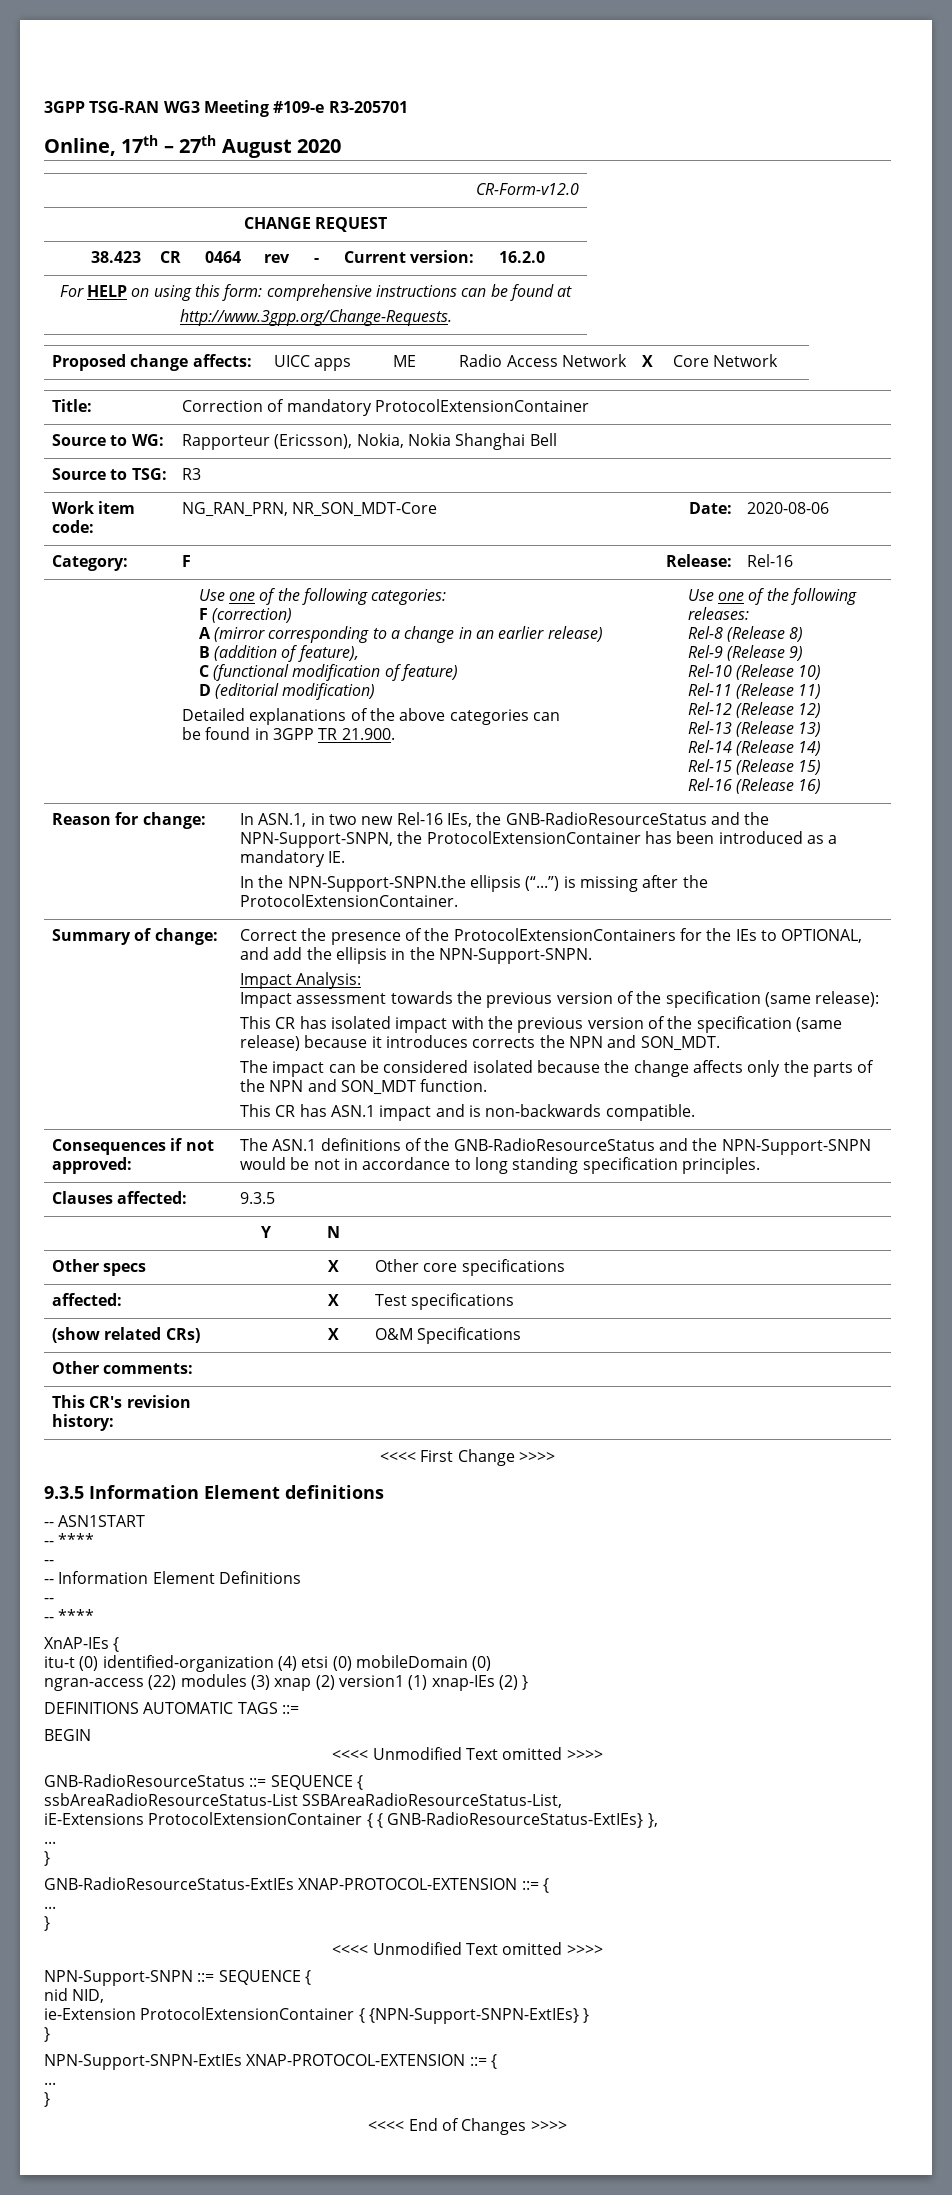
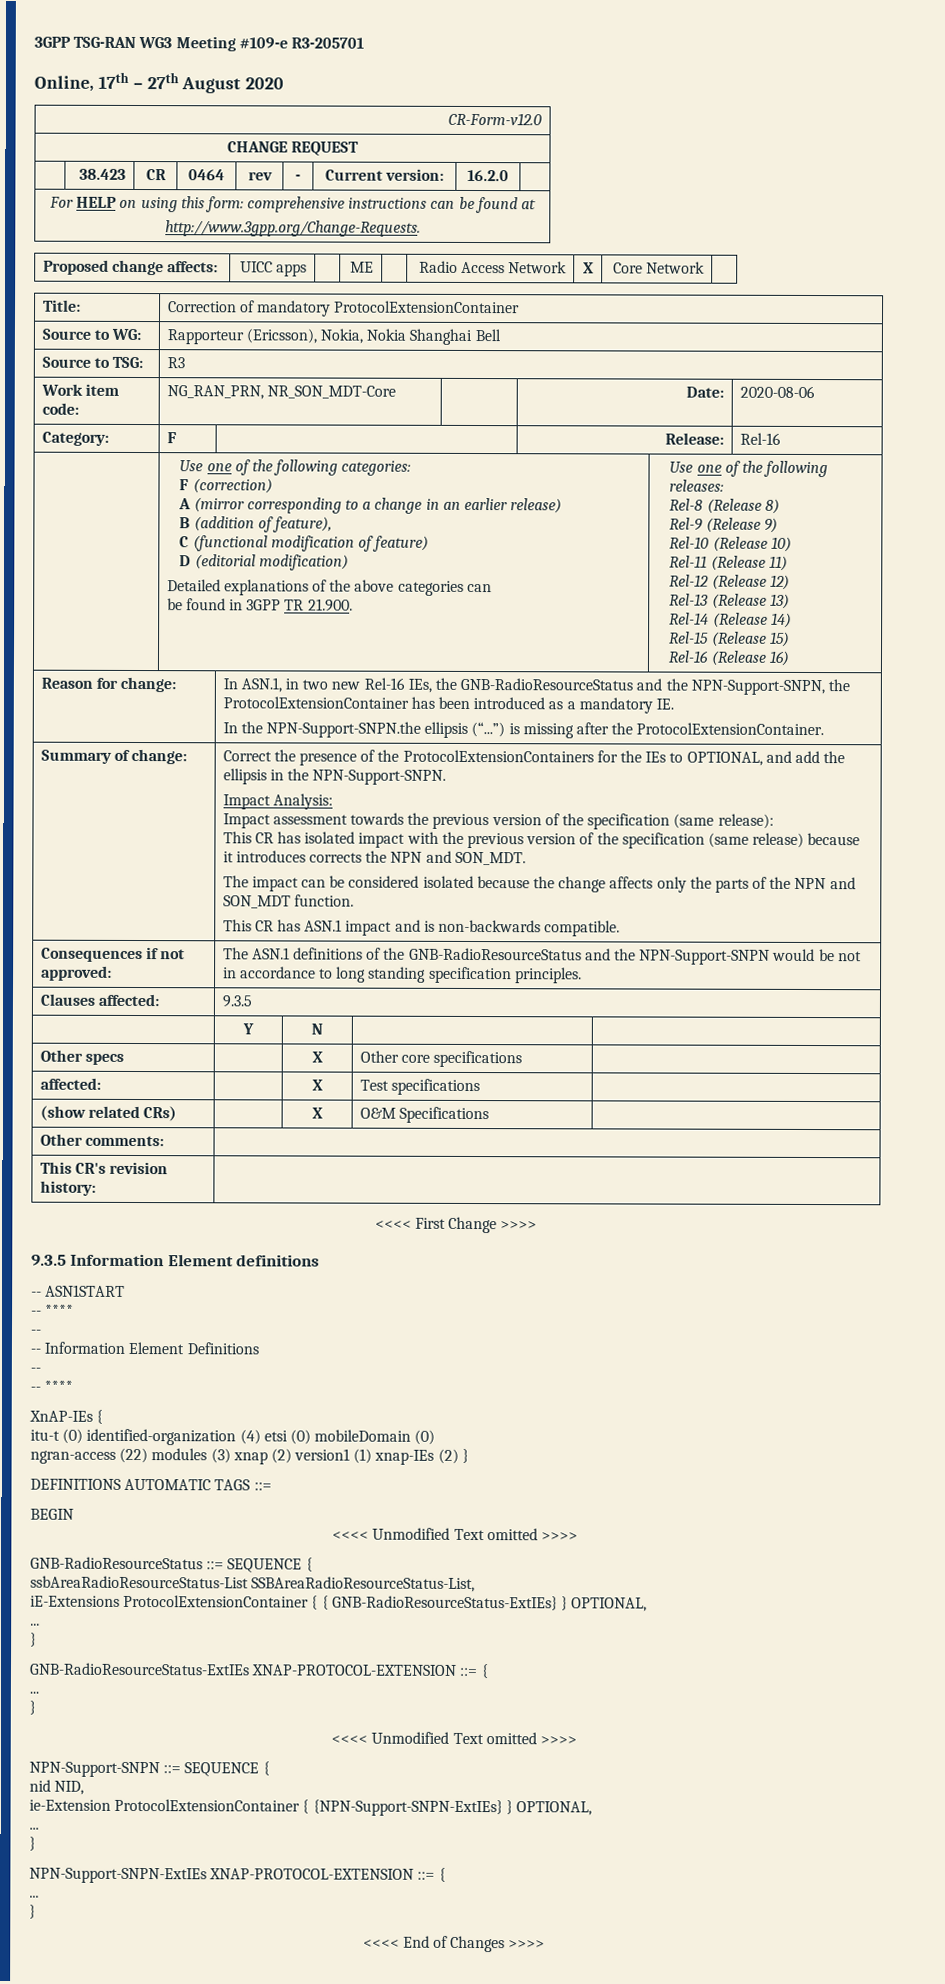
- iE-Extensions ProtocolExtensionContainer { { GNB-RadioResourceStatus-ExtIEs} },
+ iE-Extensions ProtocolExtensionContainer { { GNB-RadioResourceStatus-ExtIEs} } OPTIONAL,
- ie-Extension ProtocolExtensionContainer { {NPN-Support-SNPN-ExtIEs} }
+ ie-Extension ProtocolExtensionContainer { {NPN-Support-SNPN-ExtIEs} } OPTIONAL,
+ ...

